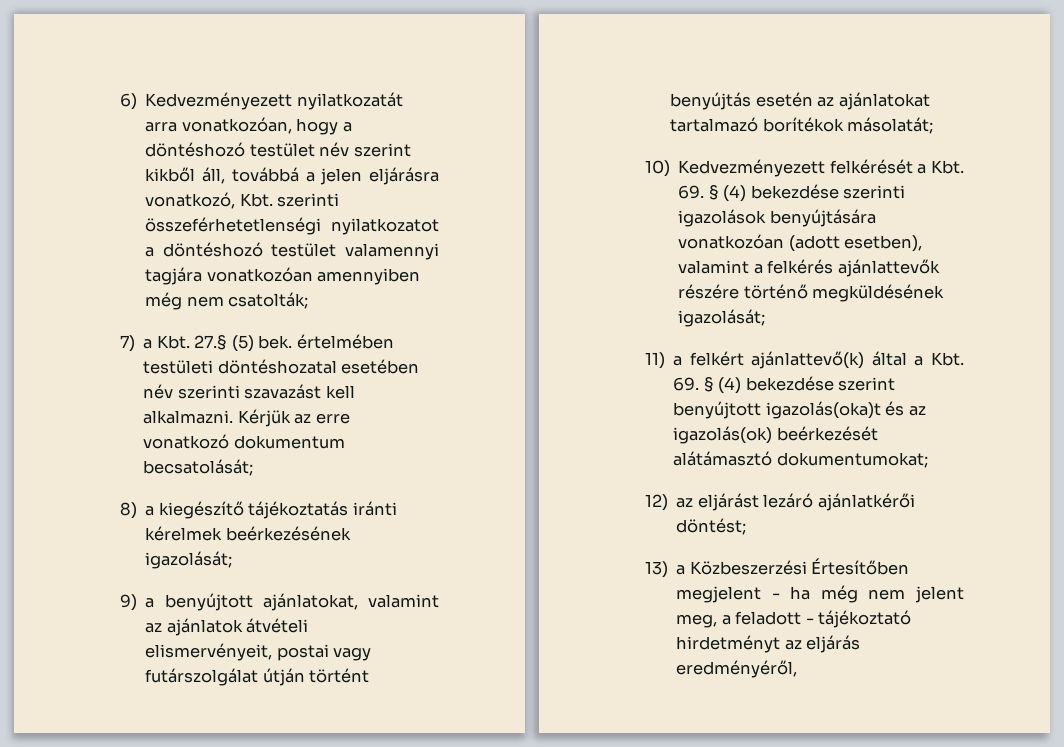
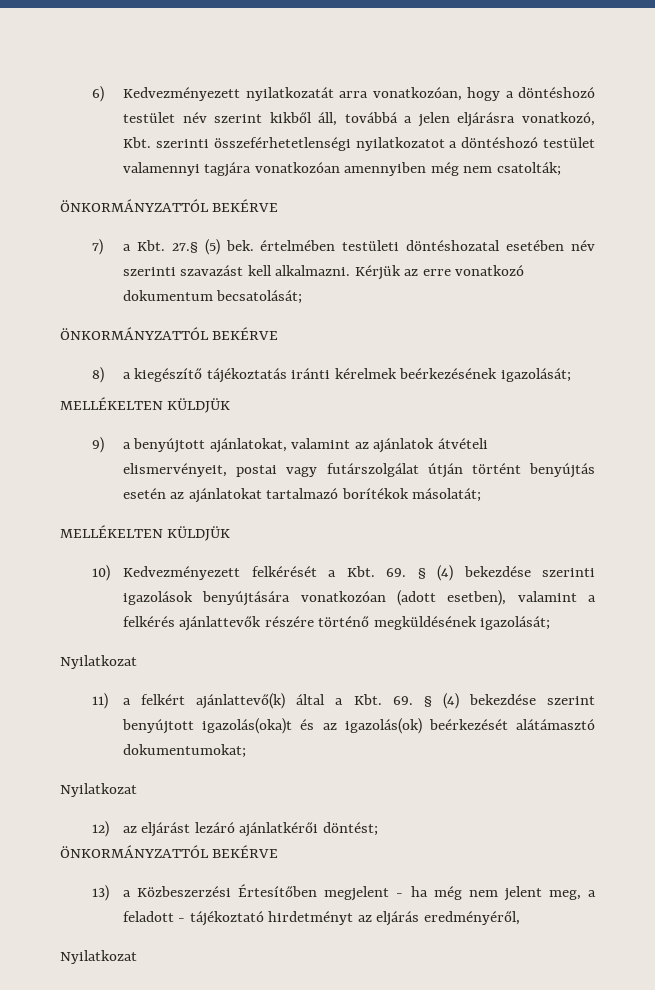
  6) Kedvezményezett nyilatkozatát arra vonatkozóan, hogy a döntéshozó testület név szerint kikből áll, továbbá a jelen eljárásra vonatkozó, Kbt. szerinti összeférhetetlenségi nyilatkozatot a döntéshozó testület valamennyi tagjára vonatkozóan amennyiben még nem csatolták;
+ ÖNKORMÁNYZATTÓL BEKÉRVE
  Kérjük az erre vonatkozó dokumentum becsatolását;
+ ÖNKORMÁNYZATTÓL BEKÉRVE
  8) a kiegészítő tájékoztatás iránti kérelmek beérkezésének igazolását;
+ MELLÉKELTEN KÜLDJÜK
  9) a benyújtott ajánlatokat, valamint az ajánlatok átvételi elismervényeit, postai vagy futárszolgálat útján történt benyújtás esetén az ajánlatokat tartalmazó borítékok másolatát;
+ MELLÉKELTEN KÜLDJÜK
  10) Kedvezményezett felkérését a Kbt. 69. § (4) bekezdése szerinti igazolások benyújtására vonatkozóan (adott esetben), valamint a felkérés ajánlattevők részére történő megküldésének igazolását;
+ Nyilatkozat
  11) a felkért ajánlattevő(k) által a Kbt. 69. § (4) bekezdése szerint benyújtott igazolás(oka)t és az igazolás(ok) beérkezését alátámasztó dokumentumokat;
+ Nyilatkozat
  12) az eljárást lezáró ajánlatkérői döntést;
+ ÖNKORMÁNYZATTÓL BEKÉRVE
  13) a Közbeszerzési Értesítőben megjelent - ha még nem jelent meg, a feladott - tájékoztató hirdetményt az eljárás eredményéről,
+ Nyilatkozat

